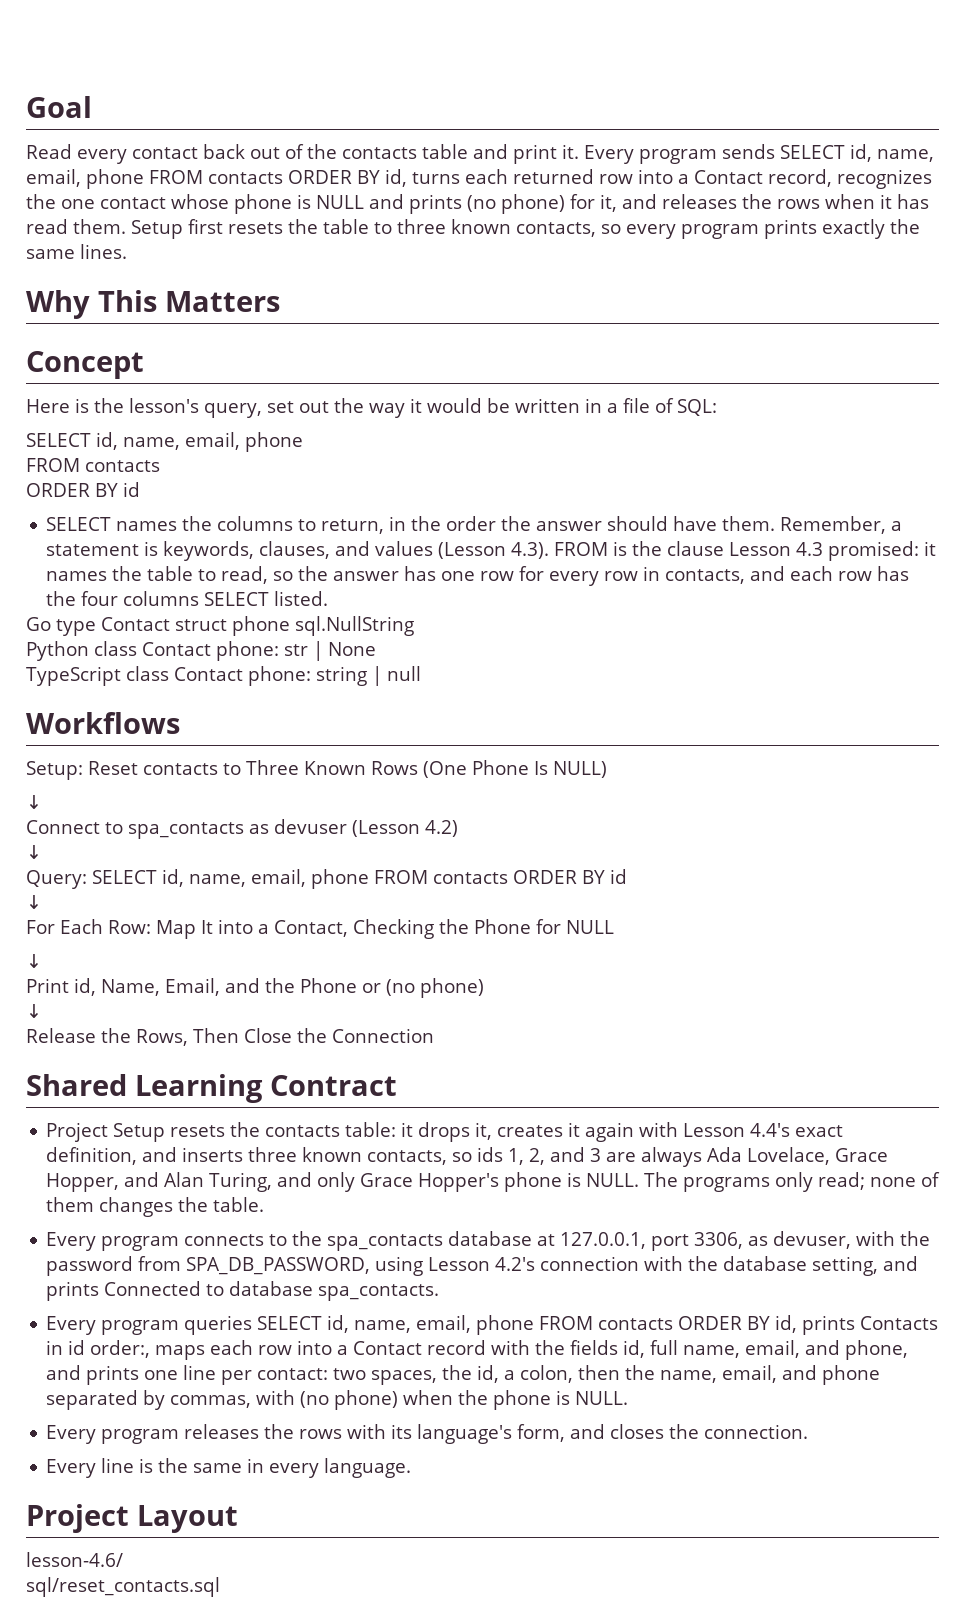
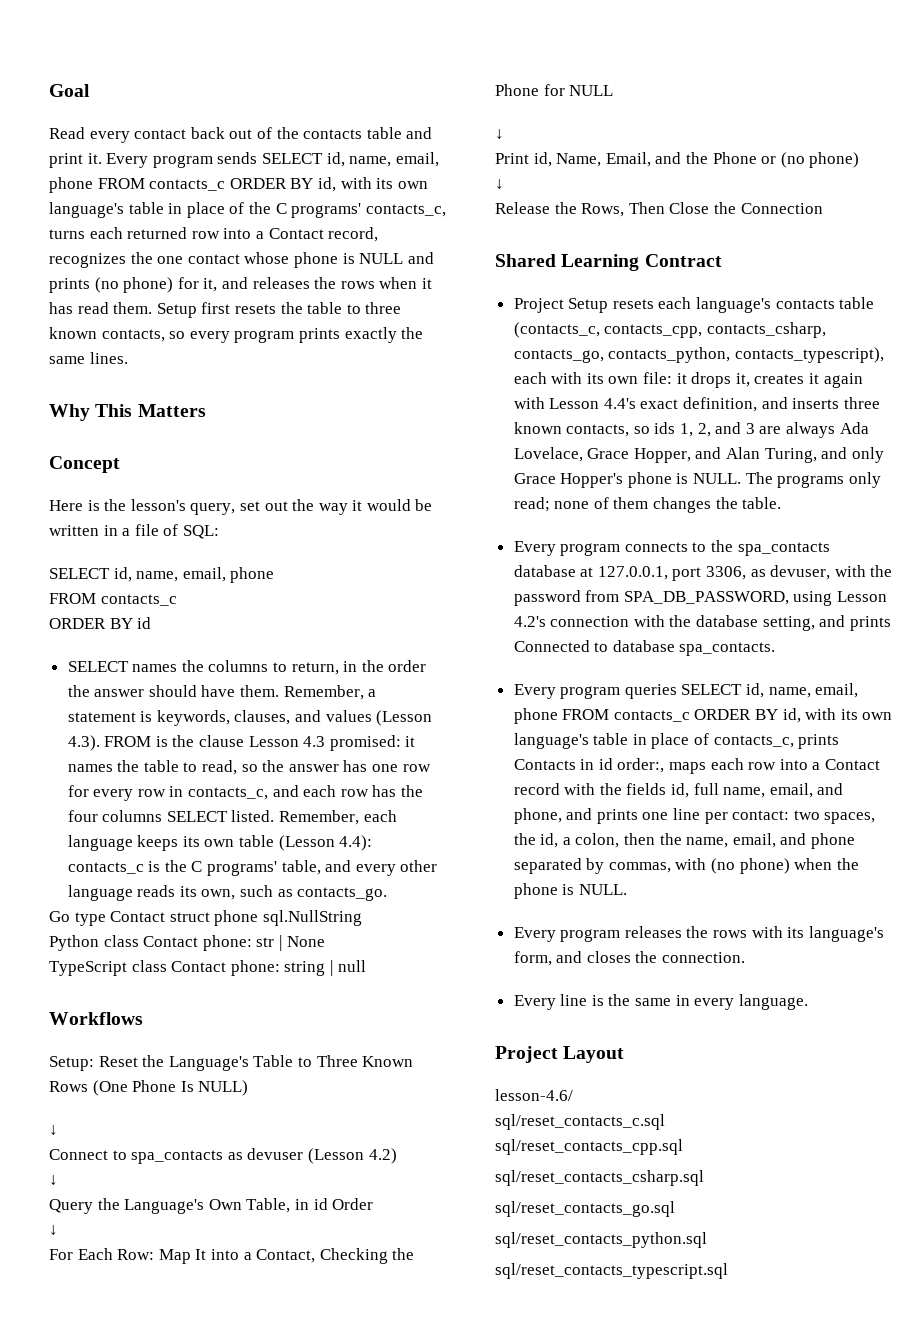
- Every program sends SELECT id, name, email, phone FROM contacts ORDER BY id, turns each returned row into a Contact record, recognizes the one contact whose phone is NULL and prints (no phone) for it, and releases the rows when it has read them.
+ Every program sends SELECT id, name, email, phone FROM contacts_c ORDER BY id, with its own language's table in place of the C programs' contacts_c, turns each returned row into a Contact record, recognizes the one contact whose phone is NULL and prints (no phone) for it, and releases the rows when it has read them.
  Here is the lesson's query, set out the way it would be written in a file of SQL:
  SELECT id, name, email, phone
- FROM contacts
+ FROM contacts_c
- Remember, a statement is keywords, clauses, and values (Lesson 4.3). FROM is the clause Lesson 4.3 promised: it names the table to read, so the answer has one row for every row in contacts, and each row has the four columns SELECT listed.
+ Remember, a statement is keywords, clauses, and values (Lesson 4.3). FROM is the clause Lesson 4.3 promised: it names the table to read, so the answer has one row for every row in contacts_c, and each row has the four columns SELECT listed. Remember, each language keeps its own table (Lesson 4.4): contacts_c is the C programs' table, and every other language reads its own, such as contacts_go.
- Setup: Reset contacts to Three Known Rows (One Phone Is NULL)
+ Setup: Reset the Language's Table to Three Known Rows (One Phone Is NULL)
- Query: SELECT id, name, email, phone FROM contacts ORDER BY id
+ Query the Language's Own Table, in id Order
- Project Setup resets the contacts table: it drops it, creates it again with Lesson 4.4's exact definition, and inserts three known contacts, so ids 1, 2, and 3 are always Ada Lovelace, Grace Hopper, and Alan Turing, and only Grace Hopper's phone is NULL.
+ Project Setup resets each language's contacts table (contacts_c, contacts_cpp, contacts_csharp, contacts_go, contacts_python, contacts_typescript), each with its own file: it drops it, creates it again with Lesson 4.4's exact definition, and inserts three known contacts, so ids 1, 2, and 3 are always Ada Lovelace, Grace Hopper, and Alan Turing, and only Grace Hopper's phone is NULL.
- Every program queries SELECT id, name, email, phone FROM contacts ORDER BY id, prints Contacts in id order:, maps each row into a Contact record with the fields id, full name, email, and phone, and prints one line per contact: two spaces, the id, a colon, then the name, email, and phone separated by commas, with (no phone) when the phone is NULL.
+ Every program queries SELECT id, name, email, phone FROM contacts_c ORDER BY id, with its own language's table in place of contacts_c, prints Contacts in id order:, maps each row into a Contact record with the fields id, full name, email, and phone, and prints one line per contact: two spaces, the id, a colon, then the name, email, and phone separated by commas, with (no phone) when the phone is NULL.
- sql/reset_contacts.sql
+ sql/reset_contacts_c.sql
+ sql/reset_contacts_cpp.sql
+ sql/reset_contacts_csharp.sql
+ sql/reset_contacts_go.sql
+ sql/reset_contacts_python.sql
+ sql/reset_contacts_typescript.sql

